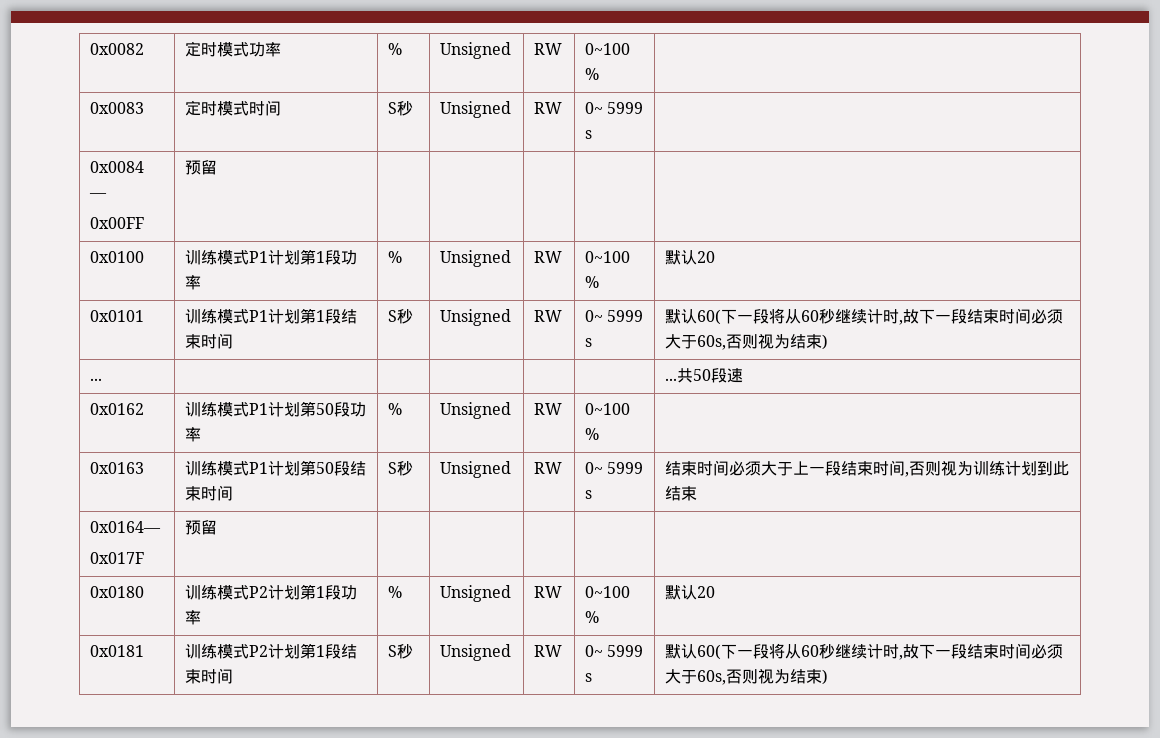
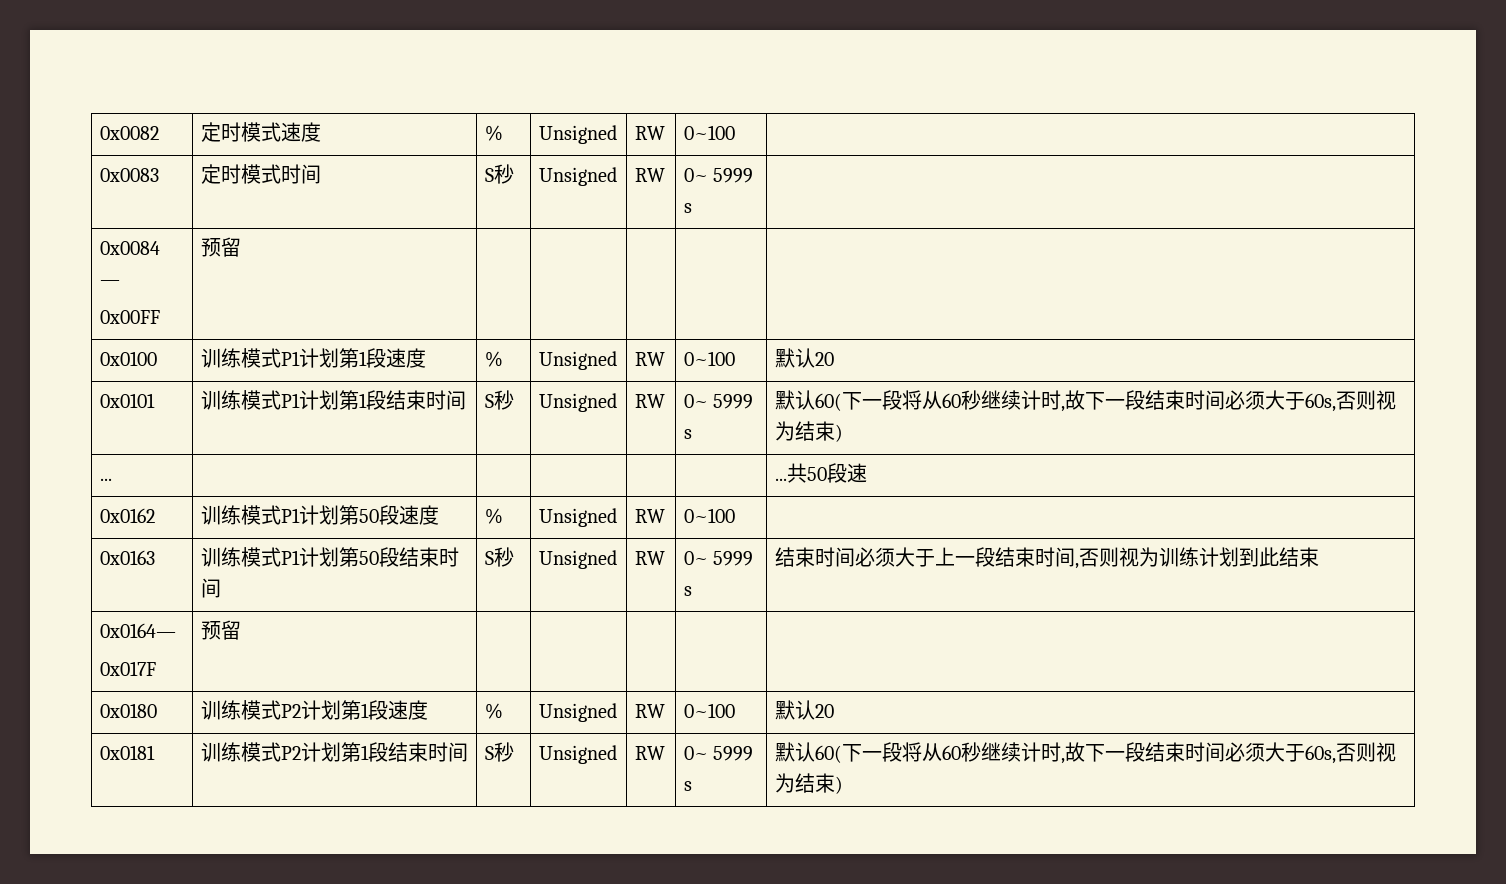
- 0x0082 | 定时模式功率 | % | Unsigned | RW | 0~100 % |
+ 0x0082 | 定时模式速度 | % | Unsigned | RW | 0~100 |
- 0x0100 | 训练模式P1计划第1段功率 | % | Unsigned | RW | 0~100 % | 默认20
+ 0x0100 | 训练模式P1计划第1段速度 | % | Unsigned | RW | 0~100 | 默认20
- 0x0162 | 训练模式P1计划第50段功率 | % | Unsigned | RW | 0~100 % |
+ 0x0162 | 训练模式P1计划第50段速度 | % | Unsigned | RW | 0~100 |
- 0x0180 | 训练模式P2计划第1段功率 | % | Unsigned | RW | 0~100 % | 默认20
+ 0x0180 | 训练模式P2计划第1段速度 | % | Unsigned | RW | 0~100 | 默认20

